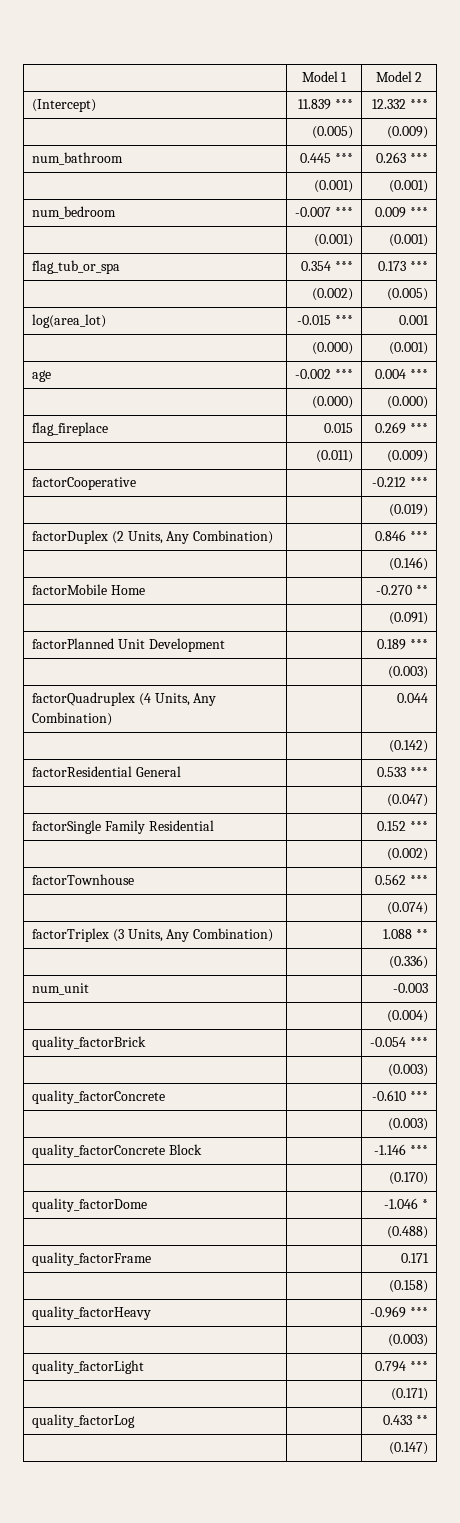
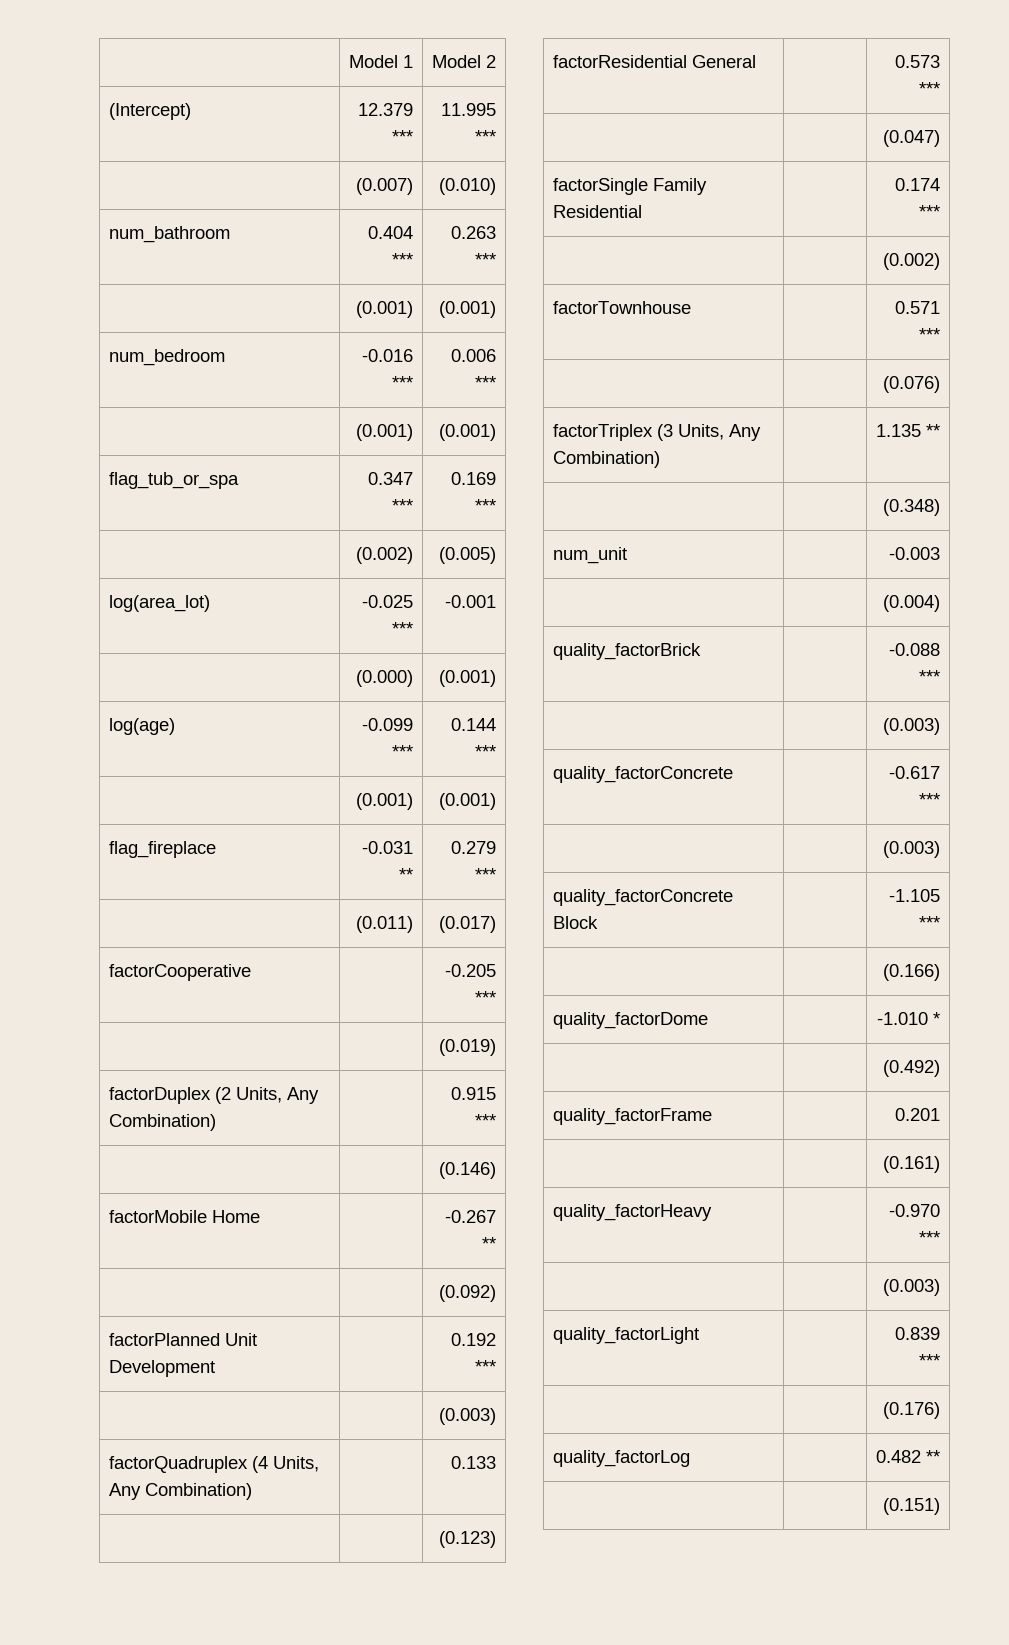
- (Intercept) | 11.839 *** | 12.332 ***
- | (0.005) | (0.009)
+ (Intercept) | 12.379 *** | 11.995 ***
+ | (0.007) | (0.010)
- num_bathroom | 0.445 *** | 0.263 ***
+ num_bathroom | 0.404 *** | 0.263 ***
- num_bedroom | -0.007 *** | 0.009 ***
+ num_bedroom | -0.016 *** | 0.006 ***
- flag_tub_or_spa | 0.354 *** | 0.173 ***
+ flag_tub_or_spa | 0.347 *** | 0.169 ***
- log(area_lot) | -0.015 *** | 0.001
+ log(area_lot) | -0.025 *** | -0.001
- age | -0.002 *** | 0.004 ***
- | (0.000) | (0.000)
+ log(age) | -0.099 *** | 0.144 ***
+ | (0.001) | (0.001)
- flag_fireplace | 0.015 | 0.269 ***
+ flag_fireplace | -0.031 ** | 0.279 ***
- | (0.011) | (0.009)
+ | (0.011) | (0.017)
- factorCooperative | | -0.212 ***
+ factorCooperative | | -0.205 ***
- factorDuplex (2 Units, Any Combination) | | 0.846 ***
+ factorDuplex (2 Units, Any Combination) | | 0.915 ***
- factorMobile Home | | -0.270 **
- | | (0.091)
+ factorMobile Home | | -0.267 **
+ | | (0.092)
- factorPlanned Unit Development | | 0.189 ***
+ factorPlanned Unit Development | | 0.192 ***
- factorQuadruplex (4 Units, Any Combination) | | 0.044
- | | (0.142)
+ factorQuadruplex (4 Units, Any Combination) | | 0.133
+ | | (0.123)
- factorResidential General | | 0.533 ***
+ factorResidential General | | 0.573 ***
- factorSingle Family Residential | | 0.152 ***
+ factorSingle Family Residential | | 0.174 ***
- factorTownhouse | | 0.562 ***
- | | (0.074)
+ factorTownhouse | | 0.571 ***
+ | | (0.076)
- factorTriplex (3 Units, Any Combination) | | 1.088 **
- | | (0.336)
+ factorTriplex (3 Units, Any Combination) | | 1.135 **
+ | | (0.348)
- quality_factorBrick | | -0.054 ***
+ quality_factorBrick | | -0.088 ***
- quality_factorConcrete | | -0.610 ***
+ quality_factorConcrete | | -0.617 ***
- quality_factorConcrete Block | | -1.146 ***
- | | (0.170)
+ quality_factorConcrete Block | | -1.105 ***
+ | | (0.166)
- quality_factorDome | | -1.046 *
+ quality_factorDome | | -1.010 *
- | | (0.488)
+ | | (0.492)
- quality_factorFrame | | 0.171
- | | (0.158)
+ quality_factorFrame | | 0.201
+ | | (0.161)
- quality_factorHeavy | | -0.969 ***
+ quality_factorHeavy | | -0.970 ***
- quality_factorLight | | 0.794 ***
- | | (0.171)
+ quality_factorLight | | 0.839 ***
+ | | (0.176)
- quality_factorLog | | 0.433 **
- | | (0.147)
+ quality_factorLog | | 0.482 **
+ | | (0.151)

